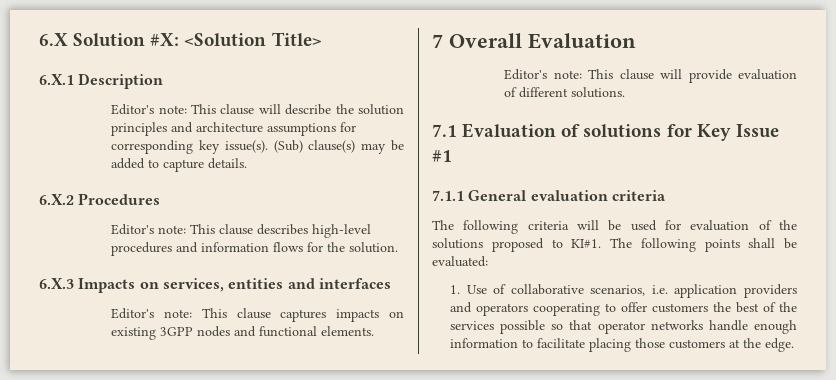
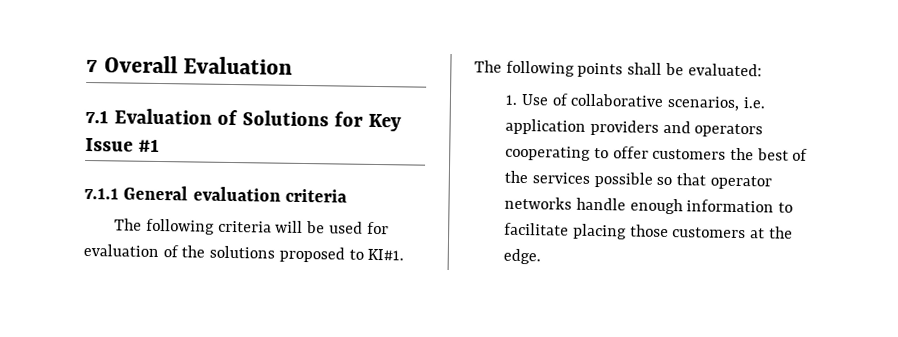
- 6.X Solution #X: <Solution Title>
- 6.X.1 Description
- Editor's note: This clause will describe the solution principles and architecture assumptions for corresponding key issue(s). (Sub) clause(s) may be added to capture details.
- 6.X.2 Procedures
- Editor's note: This clause describes high-level procedures and information flows for the solution.
- 6.X.3 Impacts on services, entities and interfaces
- Editor's note: This clause captures impacts on existing 3GPP nodes and functional elements.
  7 Overall Evaluation
- Editor's note: This clause will provide evaluation of different solutions.
- 7.1 Evaluation of solutions for Key Issue #1
+ 7.1 Evaluation of Solutions for Key Issue #1

